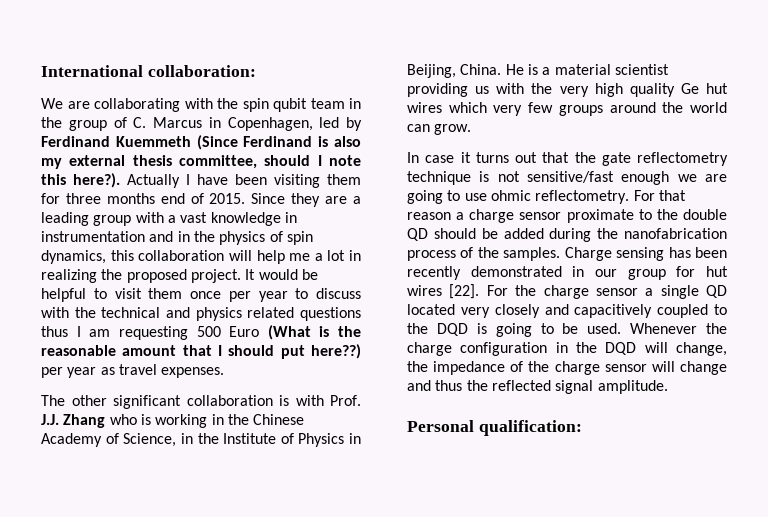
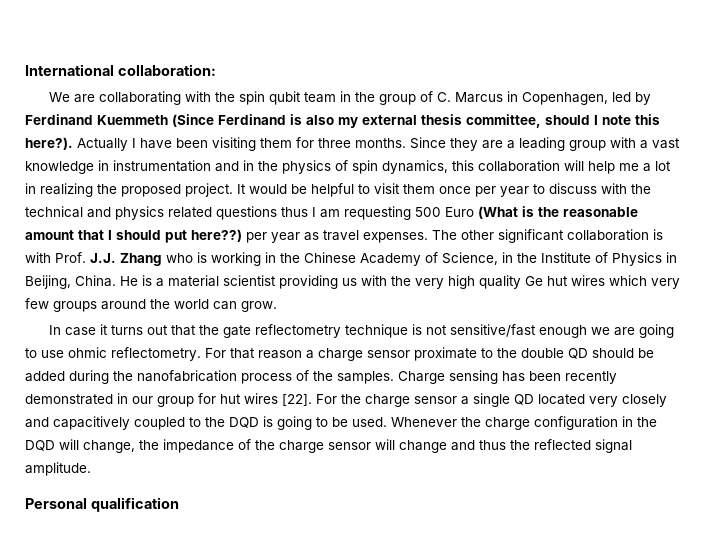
- Actually I have been visiting them for three months end of 2015.
+ Actually I have been visiting them for three months.
- It would be helpful to visit them once per year to discuss with the technical and physics related questions thus I am requesting 500 Euro (What is the reasonable amount that I should put here??) per year as travel expenses.
- The other significant collaboration is with Prof. J.J. Zhang who is working in the Chinese Academy of Science, in the Institute of Physics in Beijing, China.
+ It would be helpful to visit them once per year to discuss with the technical and physics related questions thus I am requesting 500 Euro (What is the reasonable amount that I should put here??) per year as travel expenses. The other significant collaboration is with Prof. J.J. Zhang who is working in the Chinese Academy of Science, in the Institute of Physics in Beijing, China.
- Personal qualification:
+ Personal qualification

